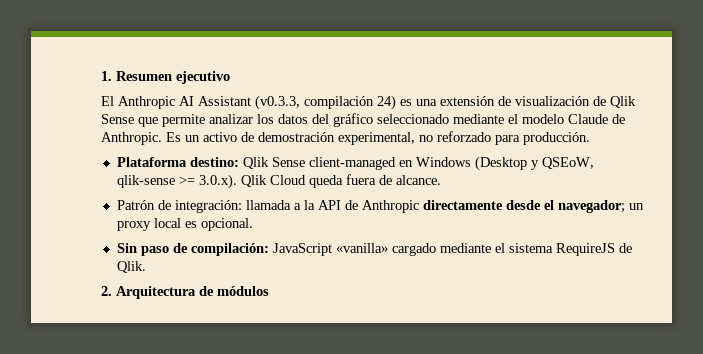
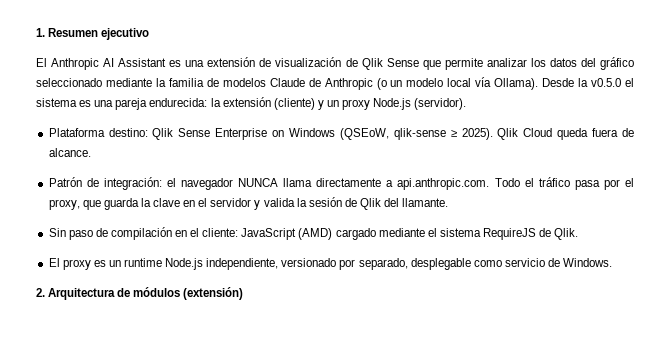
- El Anthropic AI Assistant (v0.3.3, compilación 24) es una extensión de visualización de Qlik Sense que permite analizar los datos del gráfico seleccionado mediante el modelo Claude de Anthropic. Es un activo de demostración experimental, no reforzado para producción.
- Plataforma destino: Qlik Sense client-managed en Windows (Desktop y QSEoW, qlik-sense >= 3.0.x). Qlik Cloud queda fuera de alcance.
+ El Anthropic AI Assistant es una extensión de visualización de Qlik Sense que permite analizar los datos del gráfico seleccionado mediante la familia de modelos Claude de Anthropic (o un modelo local vía Ollama). Desde la v0.5.0 el sistema es una pareja endurecida: la extensión (cliente) y un proxy Node.js (servidor).
+ Plataforma destino: Qlik Sense Enterprise on Windows (QSEoW, qlik-sense ≥ 2025). Qlik Cloud queda fuera de alcance.
- Patrón de integración: llamada a la API de Anthropic directamente desde el navegador; un proxy local es opcional.
- Sin paso de compilación: JavaScript «vanilla» cargado mediante el sistema RequireJS de Qlik.
+ Patrón de integración: el navegador NUNCA llama directamente a api.anthropic.com. Todo el tráfico pasa por el proxy, que guarda la clave en el servidor y valida la sesión de Qlik del llamante.
+ Sin paso de compilación en el cliente: JavaScript (AMD) cargado mediante el sistema RequireJS de Qlik.
+ El proxy es un runtime Node.js independiente, versionado por separado, desplegable como servicio de Windows.
- 2. Arquitectura de módulos
+ 2. Arquitectura de módulos (extensión)

